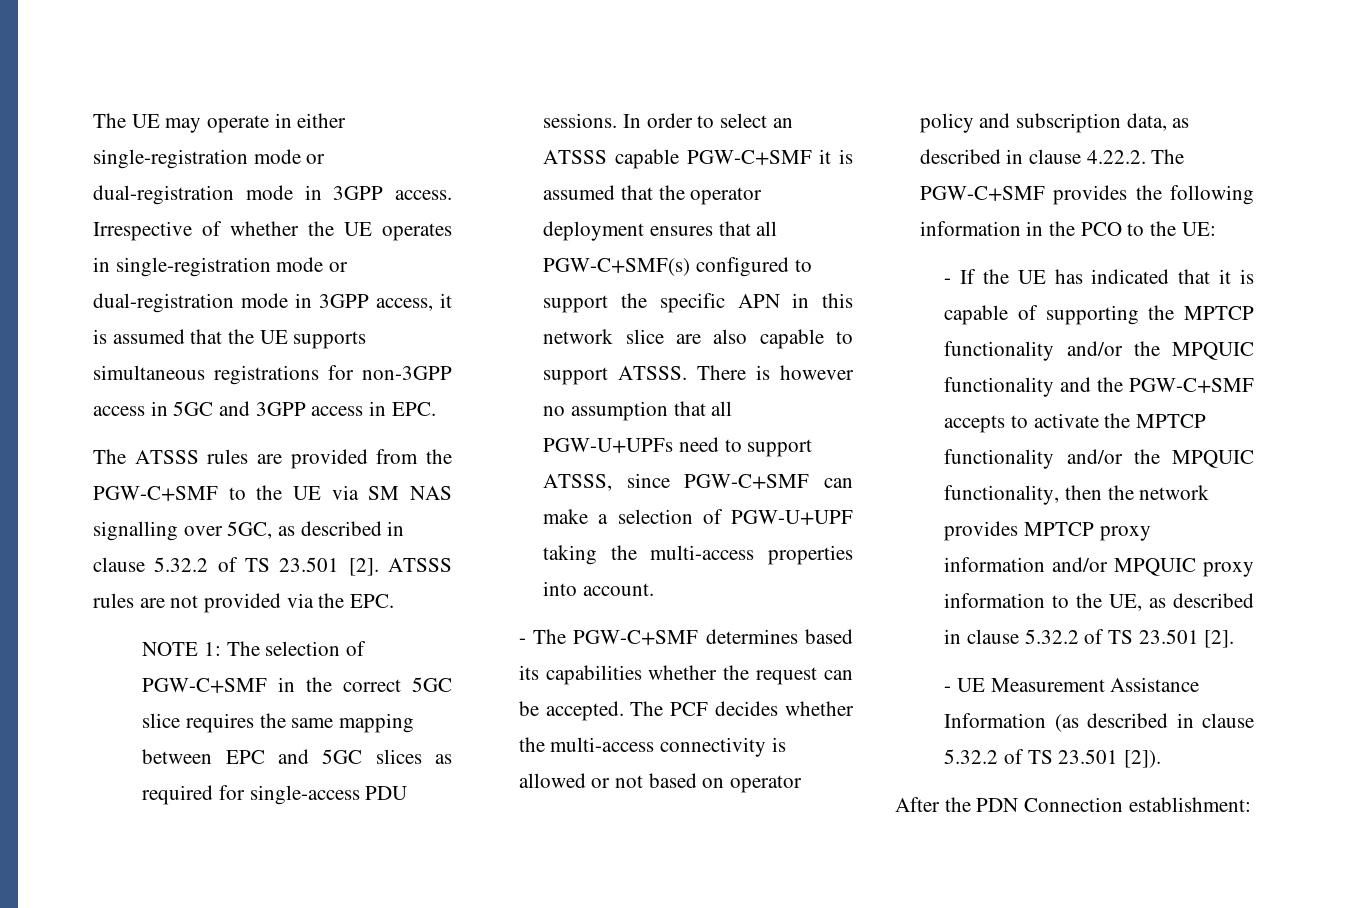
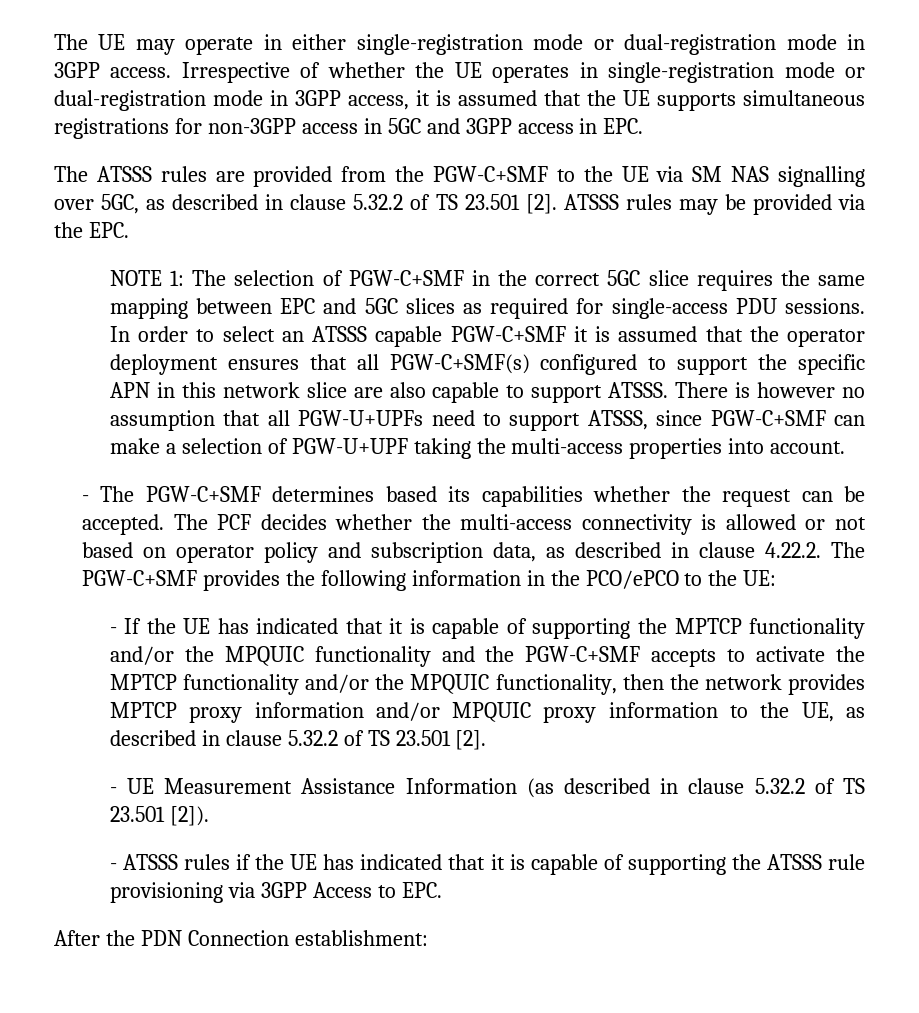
- ATSSS rules are not provided via the EPC.
+ ATSSS rules may be provided via the EPC.
- The PCF decides whether the multi-access connectivity is allowed or not based on operator policy and subscription data, as described in clause 4.22.2. The PGW-C+SMF provides the following information in the PCO to the UE:
+ The PCF decides whether the multi-access connectivity is allowed or not based on operator policy and subscription data, as described in clause 4.22.2. The PGW-C+SMF provides the following information in the PCO/ePCO to the UE:
+ - ATSSS rules if the UE has indicated that it is capable of supporting the ATSSS rule provisioning via 3GPP Access to EPC.

